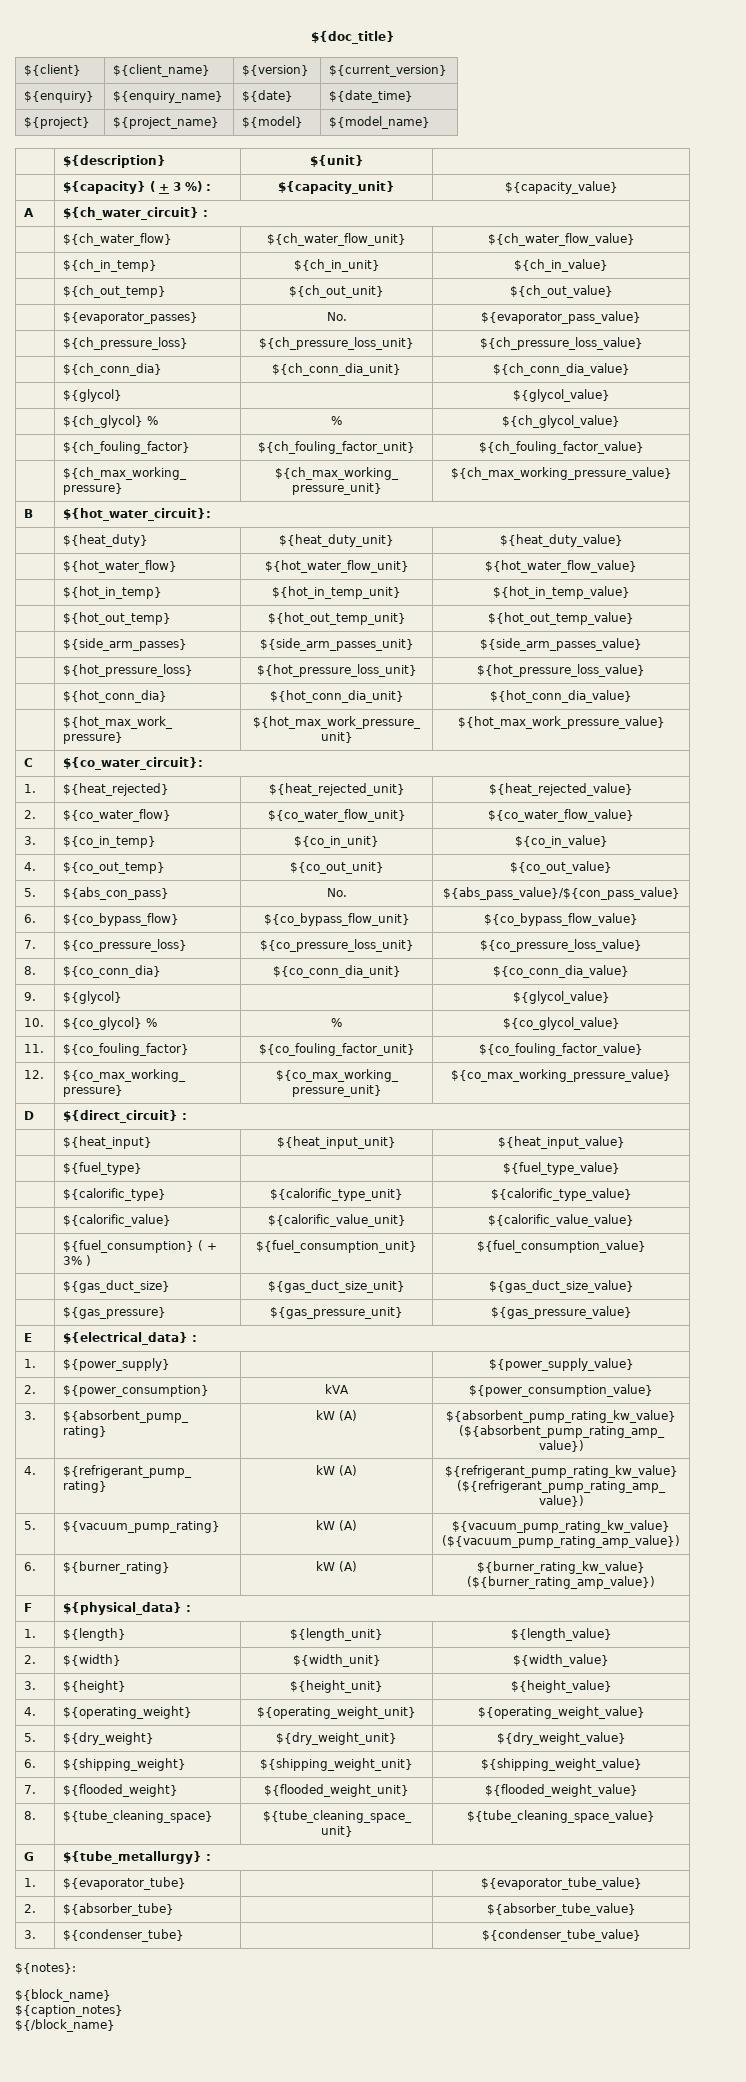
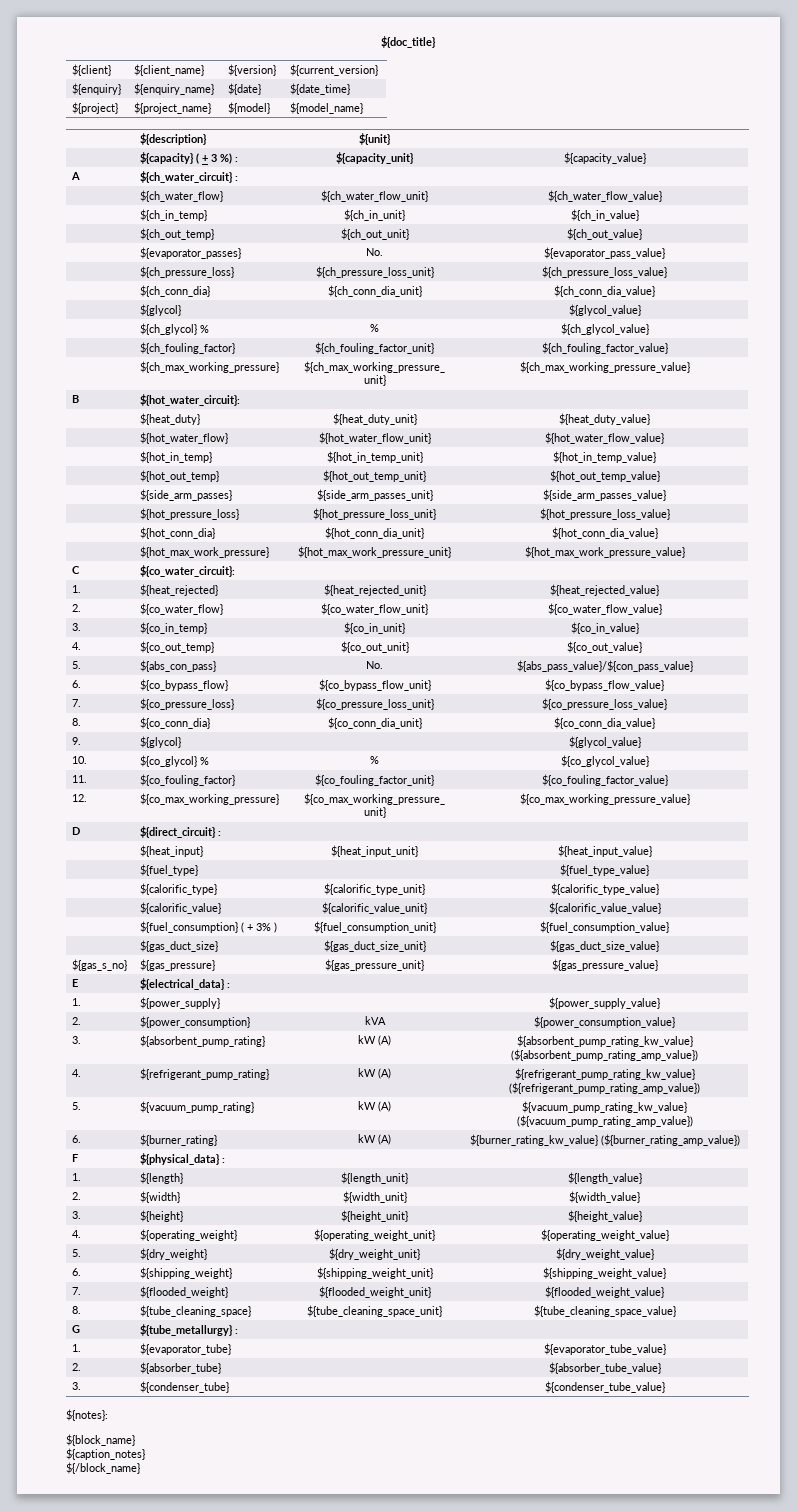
- | ${gas_pressure} | ${gas_pressure_unit} | ${gas_pressure_value}
+ ${gas_s_no} | ${gas_pressure} | ${gas_pressure_unit} | ${gas_pressure_value}

